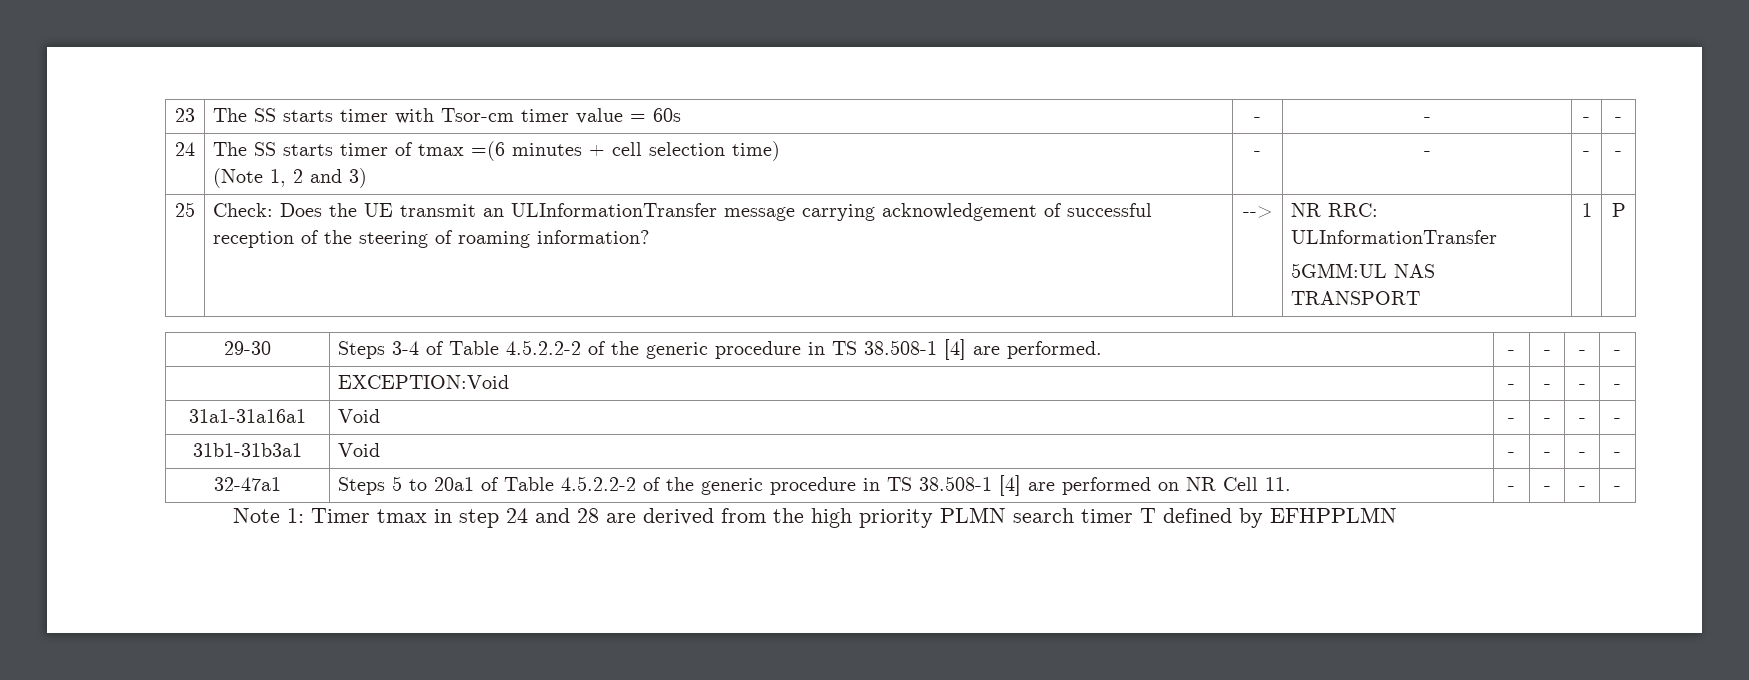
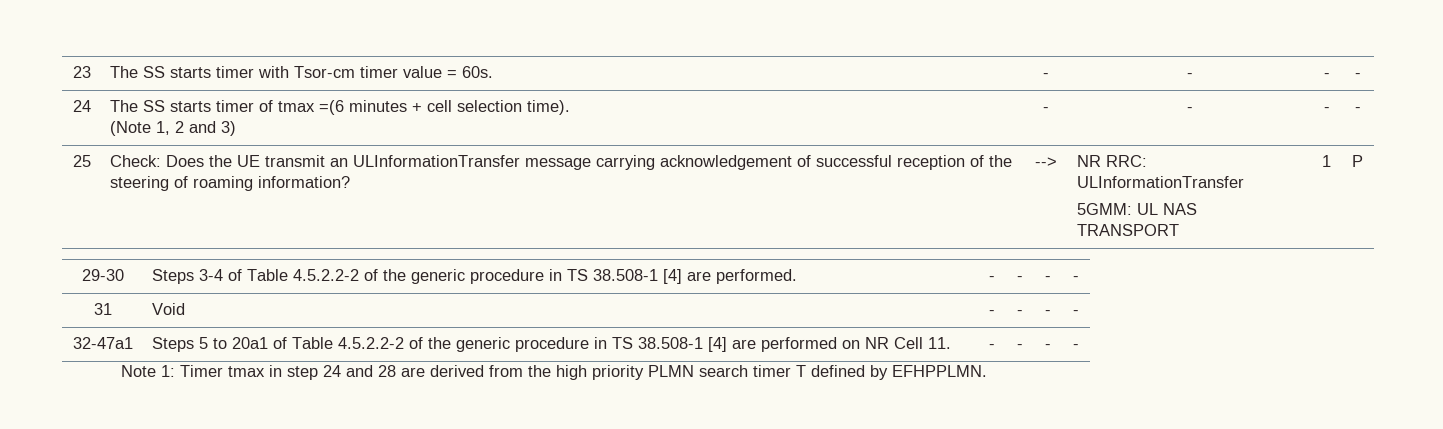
- 23 | The SS starts timer with Tsor-cm timer value = 60s | - | - | - | -
+ 23 | The SS starts timer with Tsor-cm timer value = 60s. | - | - | - | -
- 24 | The SS starts timer of tmax =(6 minutes + cell selection time)
+ 24 | The SS starts timer of tmax =(6 minutes + cell selection time).
  25 | Check: Does the UE transmit an ULInformationTransfer message carrying acknowledgement of successful reception of the steering of roaming information? | --> | NR RRC: ULInformationTransfer
- 5GMM:UL NAS TRANSPORT | 1 | P
+ 5GMM: UL NAS TRANSPORT | 1 | P
- | EXCEPTION:Void | - | - | - | -
- 31a1-31a16a1 | Void | - | - | - | -
- 31b1-31b3a1 | Void | - | - | - | -
+ 31 | Void | - | - | - | -
- Note 1: Timer tmax in step 24 and 28 are derived from the high priority PLMN search timer T defined by EFHPPLMN
+ Note 1: Timer tmax in step 24 and 28 are derived from the high priority PLMN search timer T defined by EFHPPLMN.

